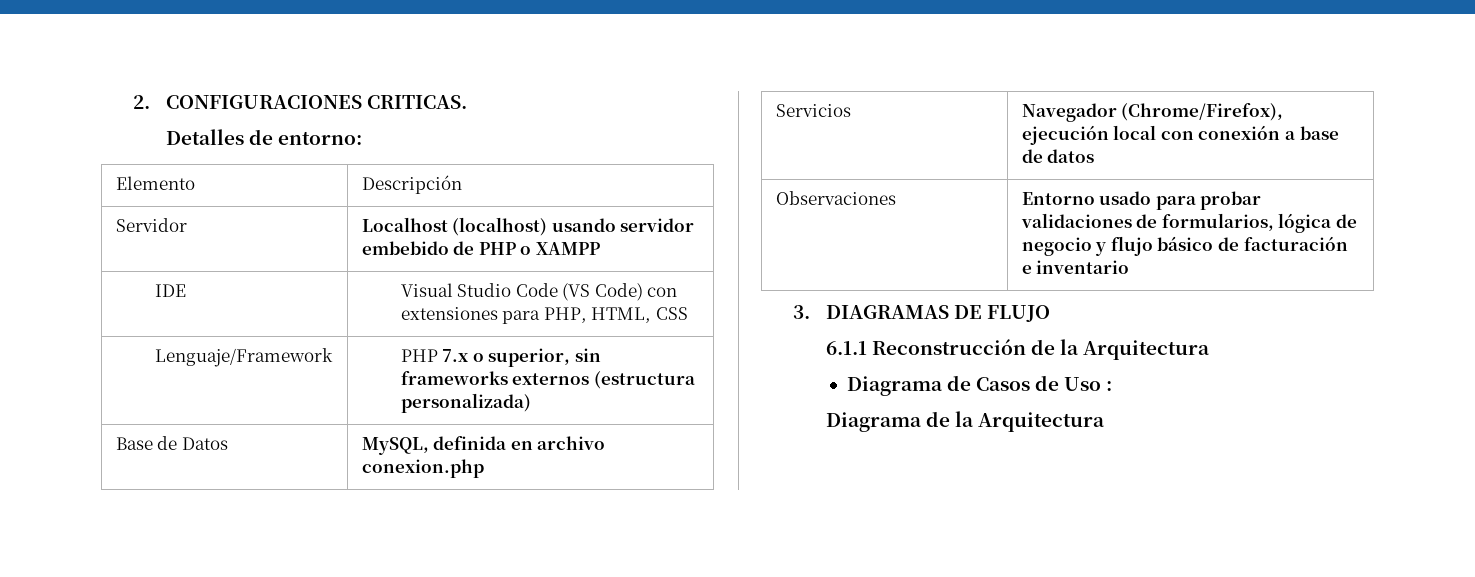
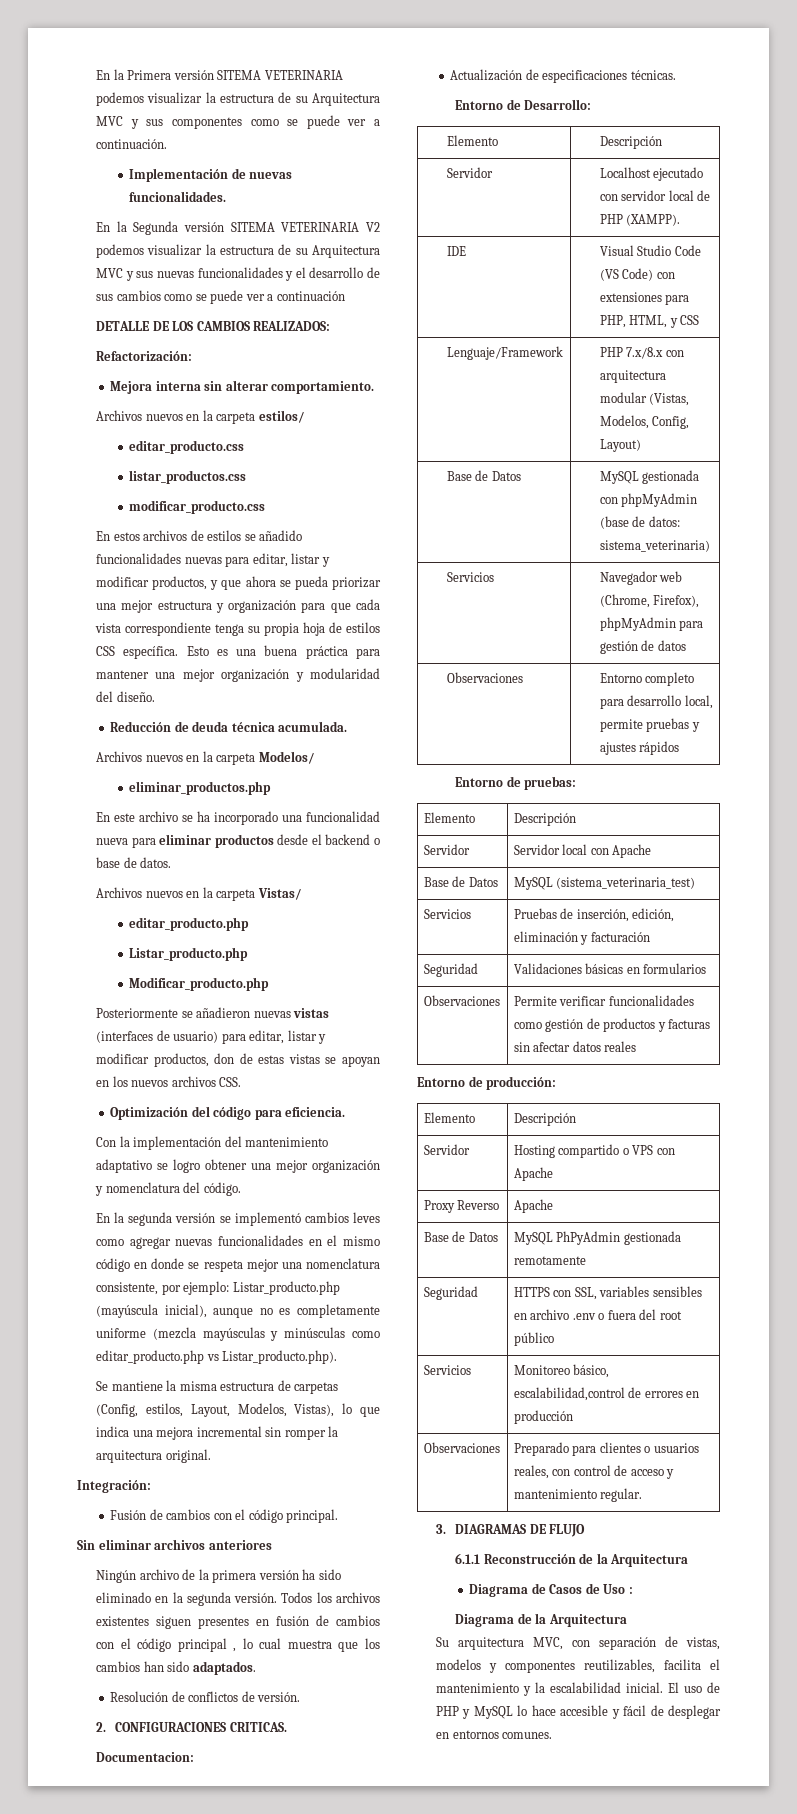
+ En la Primera versión SITEMA VETERINARIA podemos visualizar la estructura de su Arquitectura MVC y sus componentes como se puede ver a continuación.
+ Implementación de nuevas funcionalidades.
+ En la Segunda versión SITEMA VETERINARIA V2 podemos visualizar la estructura de su Arquitectura MVC y sus nuevas funcionalidades y el desarrollo de sus cambios como se puede ver a continuación
+ DETALLE DE LOS CAMBIOS REALIZADOS:
+ Refactorización:
+ Mejora interna sin alterar comportamiento.
+ Archivos nuevos en la carpeta estilos/
+ editar_producto.css
+ listar_productos.css
+ modificar_producto.css
+ En estos archivos de estilos se añadido funcionalidades nuevas para editar, listar y modificar productos, y que ahora se pueda priorizar una mejor estructura y organización para que cada vista correspondiente tenga su propia hoja de estilos CSS específica. Esto es una buena práctica para mantener una mejor organización y modularidad del diseño.
+ Reducción de deuda técnica acumulada.
+ Archivos nuevos en la carpeta Modelos/
+ eliminar_productos.php
+ En este archivo se ha incorporado una funcionalidad nueva para eliminar productos desde el backend o base de datos.
+ Archivos nuevos en la carpeta Vistas/
+ editar_producto.php
+ Listar_producto.php
+ Modificar_producto.php
+ Posteriormente se añadieron nuevas vistas (interfaces de usuario) para editar, listar y modificar productos, don de estas vistas se apoyan en los nuevos archivos CSS.
+ Optimización del código para eficiencia.
+ Con la implementación del mantenimiento adaptativo se logro obtener una mejor organización y nomenclatura del código.
+ En la segunda versión se implementó cambios leves como agregar nuevas funcionalidades en el mismo código en donde se respeta mejor una nomenclatura consistente, por ejemplo: Listar_producto.php (mayúscula inicial), aunque no es completamente uniforme (mezcla mayúsculas y minúsculas como editar_producto.php vs Listar_producto.php).
+ Se mantiene la misma estructura de carpetas (Config, estilos, Layout, Modelos, Vistas), lo que indica una mejora incremental sin romper la arquitectura original.
+ Integración:
+ Fusión de cambios con el código principal.
+ Sin eliminar archivos anteriores
+ Ningún archivo de la primera versión ha sido eliminado en la segunda versión. Todos los archivos existentes siguen presentes en fusión de cambios con el código principal , lo cual muestra que los cambios han sido adaptados.
+ Resolución de conflictos de versión.
  2. CONFIGURACIONES CRITICAS.
- Detalles de entorno:
+ Documentacion:
+ Actualización de especificaciones técnicas.
+ Entorno de Desarrollo:
  Elemento | Descripción
- Servidor | Localhost (localhost) usando servidor embebido de PHP o XAMPP
+ Servidor | Localhost ejecutado con servidor local de PHP (XAMPP).
- IDE | Visual Studio Code (VS Code) con extensiones para PHP, HTML, CSS
+ IDE | Visual Studio Code (VS Code) con extensiones para PHP, HTML, y CSS
- Lenguaje/Framework | PHP 7.x o superior, sin frameworks externos (estructura personalizada)
- Base de Datos | MySQL, definida en archivo conexion.php
- Servicios | Navegador (Chrome/Firefox), ejecución local con conexión a base de datos
- Observaciones | Entorno usado para probar validaciones de formularios, lógica de negocio y flujo básico de facturación e inventario
+ Lenguaje/Framework | PHP 7.x/8.x con arquitectura modular (Vistas, Modelos, Config, Layout)
+ Base de Datos | MySQL gestionada con phpMyAdmin (base de datos: sistema_veterinaria)
+ Servicios | Navegador web (Chrome, Firefox), phpMyAdmin para gestión de datos
+ Observaciones | Entorno completo para desarrollo local, permite pruebas y ajustes rápidos
+ Entorno de pruebas:
+ Elemento | Descripción
+ Servidor | Servidor local con Apache
+ Base de Datos | MySQL (sistema_veterinaria_test)
+ Servicios | Pruebas de inserción, edición, eliminación y facturación
+ Seguridad | Validaciones básicas en formularios
+ Observaciones | Permite verificar funcionalidades como gestión de productos y facturas sin afectar datos reales
+ Entorno de producción:
+ Elemento | Descripción
+ Servidor | Hosting compartido o VPS con Apache
+ Proxy Reverso | Apache
+ Base de Datos | MySQL PhPyAdmin gestionada remotamente
+ Seguridad | HTTPS con SSL, variables sensibles en archivo .env o fuera del root público
+ Servicios | Monitoreo básico, escalabilidad,control de errores en producción
+ Observaciones | Preparado para clientes o usuarios reales, con control de acceso y mantenimiento regular.
+ Su arquitectura MVC, con separación de vistas, modelos y componentes reutilizables, facilita el mantenimiento y la escalabilidad inicial. El uso de PHP y MySQL lo hace accesible y fácil de desplegar en entornos comunes.

